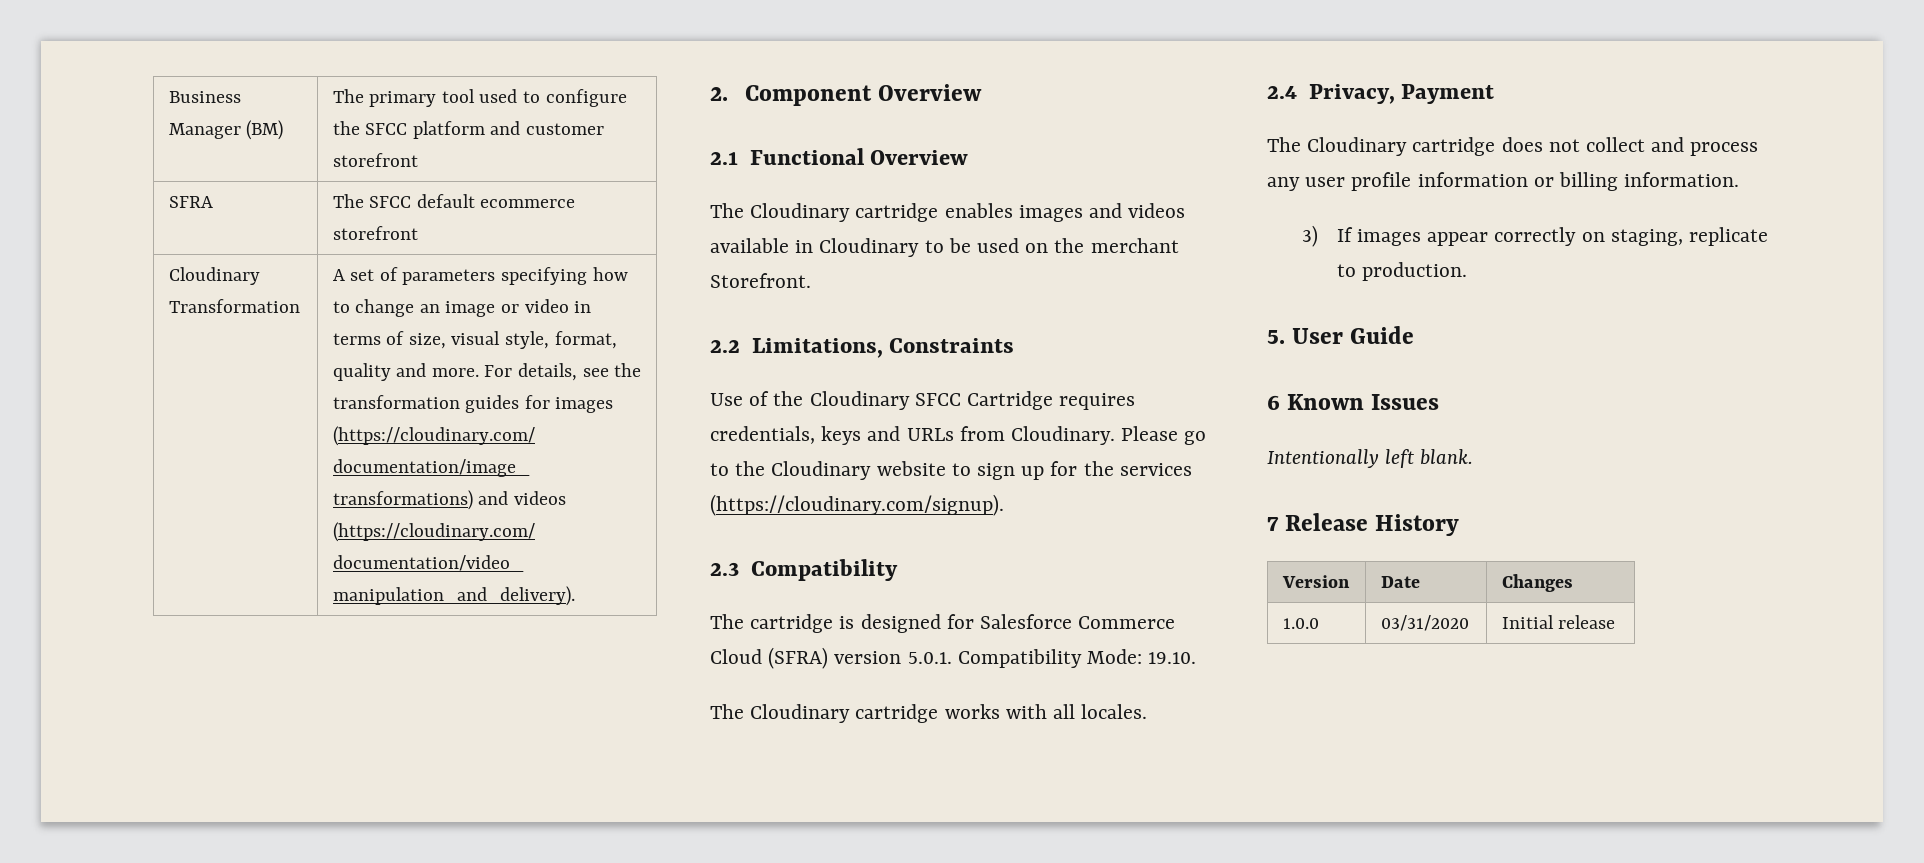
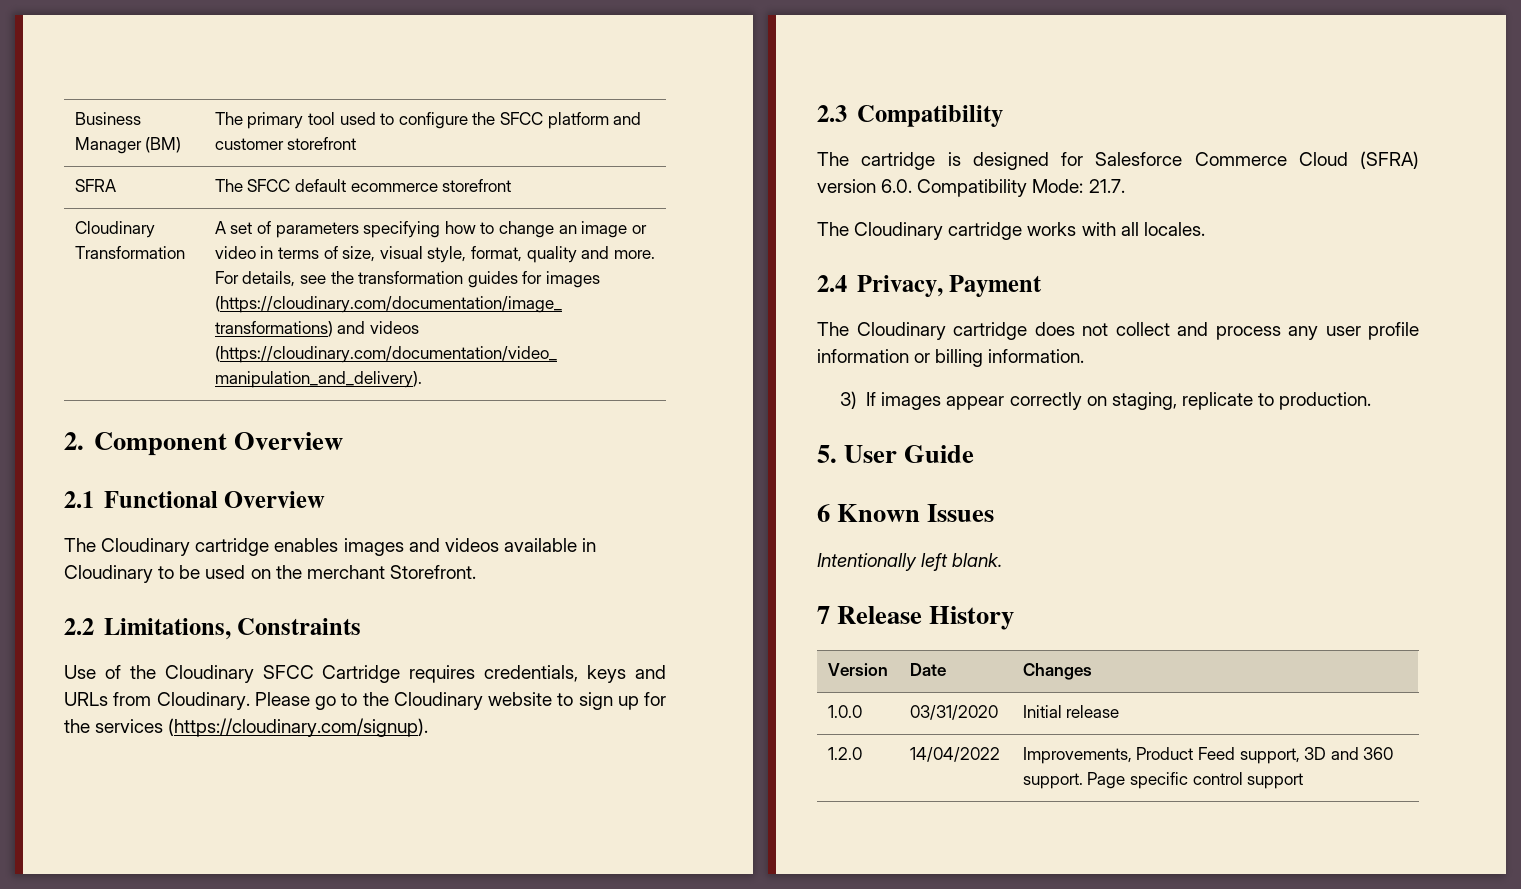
- The cartridge is designed for Salesforce Commerce Cloud (SFRA) version 5.0.1. Compatibility Mode: 19.10.
+ The cartridge is designed for Salesforce Commerce Cloud (SFRA) version 6.0. Compatibility Mode: 21.7.
+ 1.2.0 | 14/04/2022 | Improvements, Product Feed support, 3D and 360 support. Page specific control support

